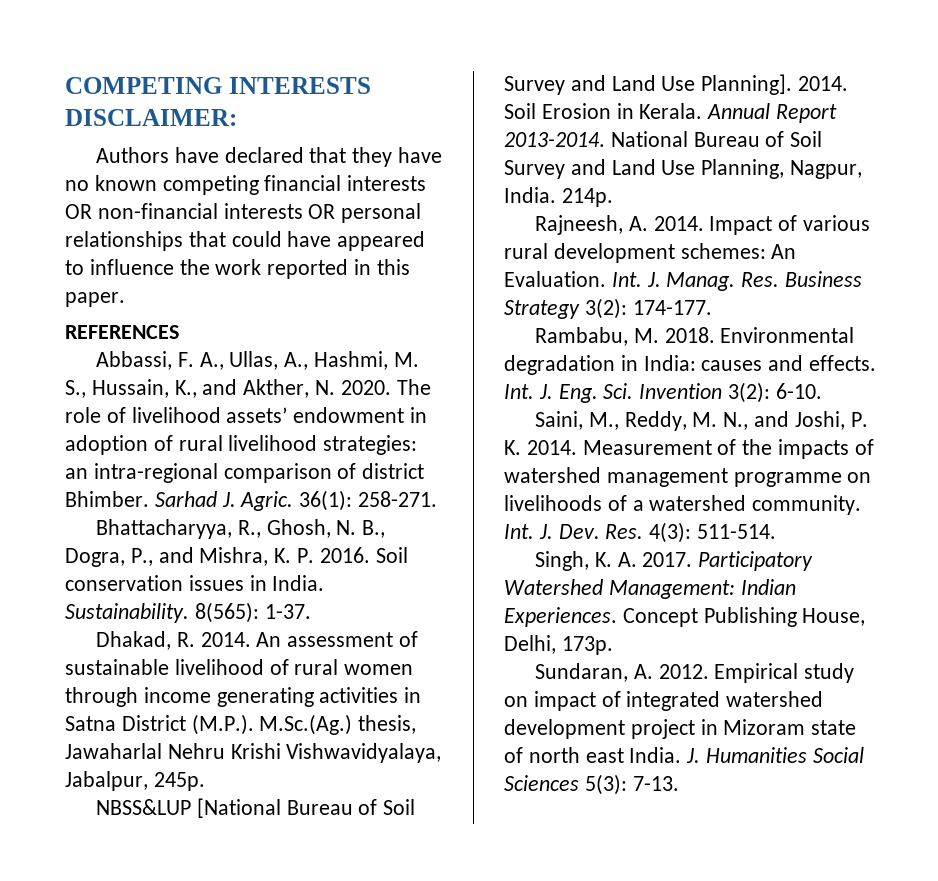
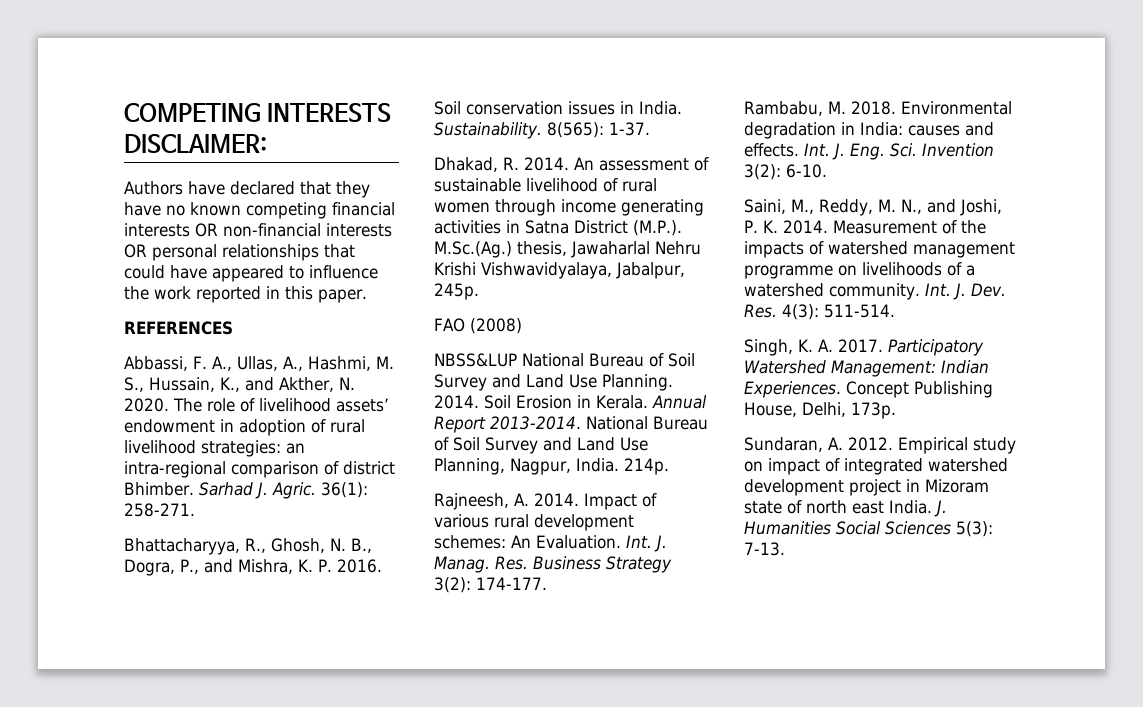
+ FAO (2008)
- NBSS&LUP [National Bureau of Soil Survey and Land Use Planning].
+ NBSS&LUP National Bureau of Soil Survey and Land Use Planning.

